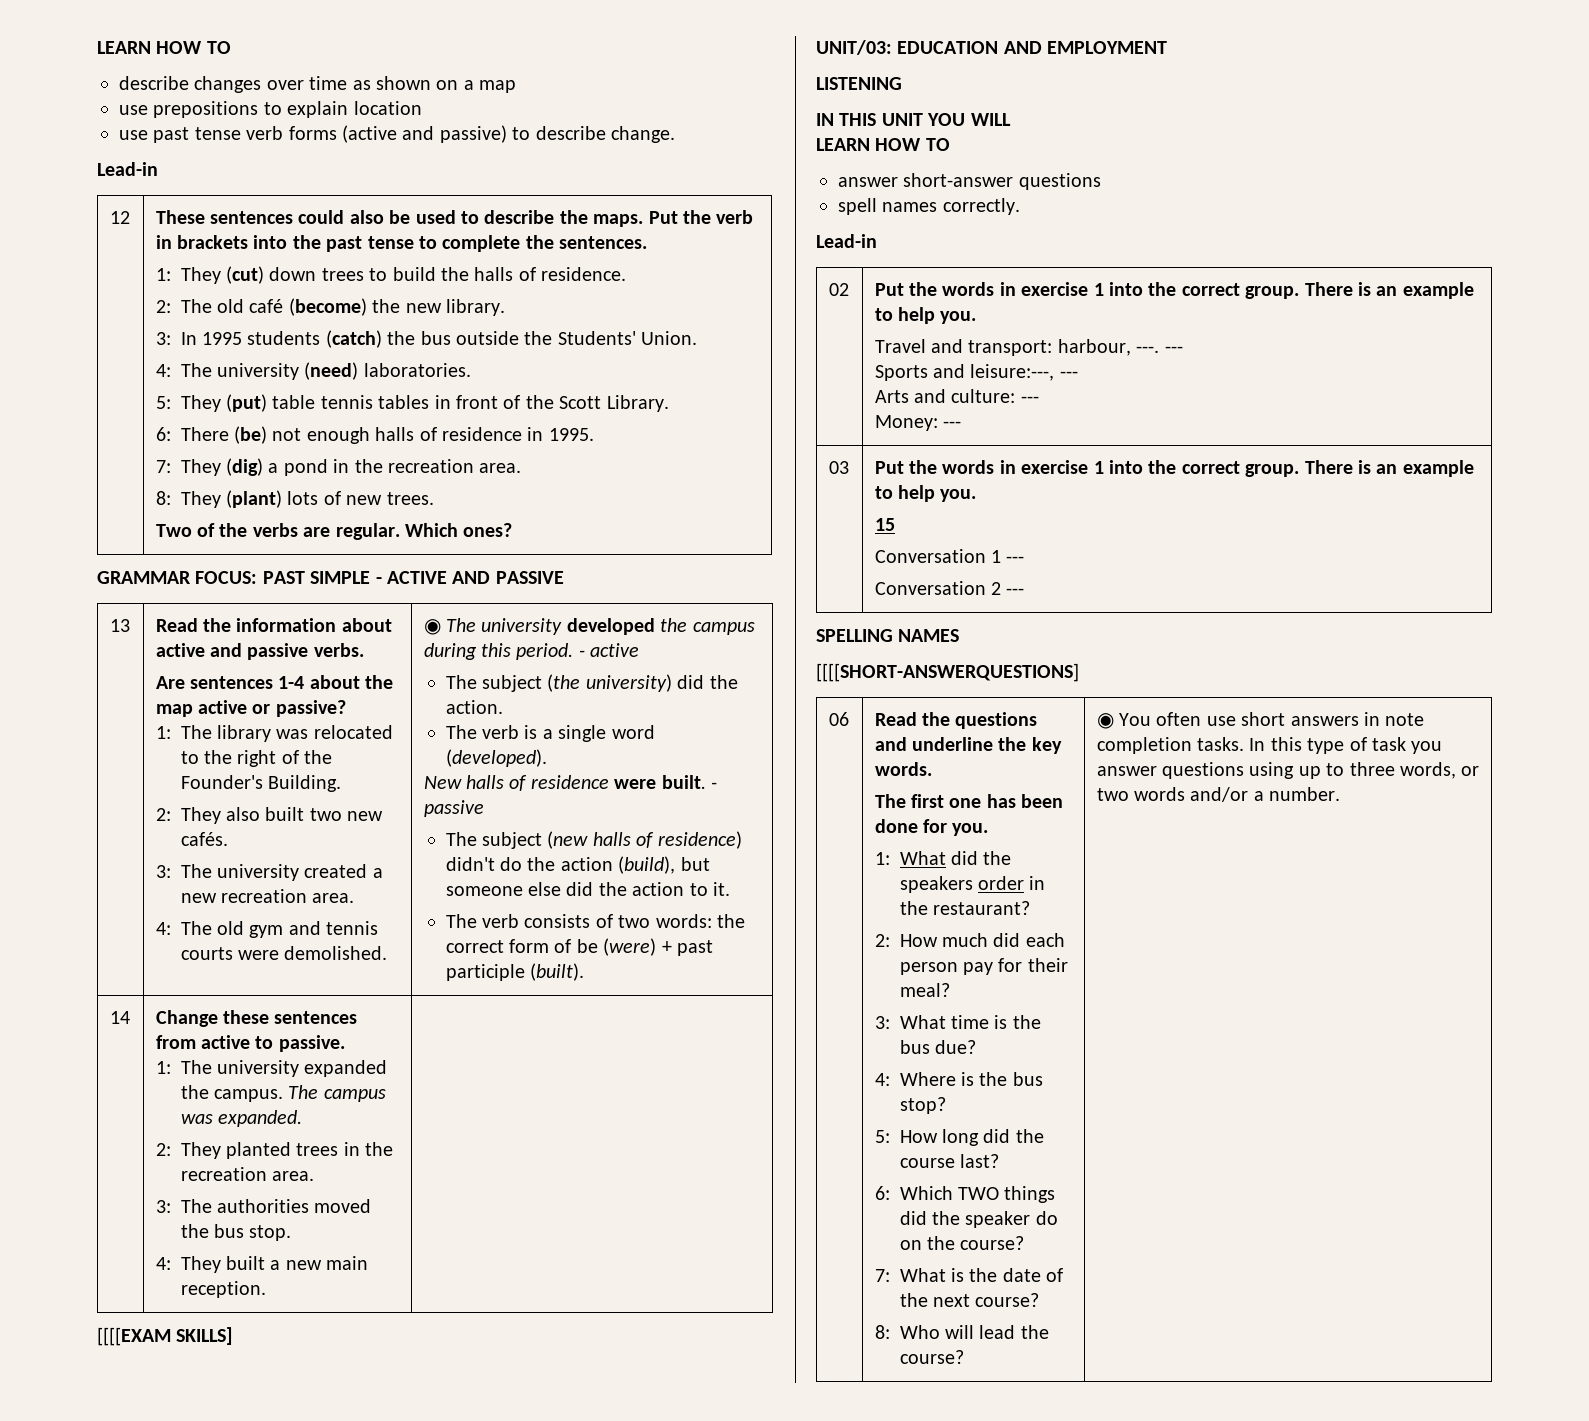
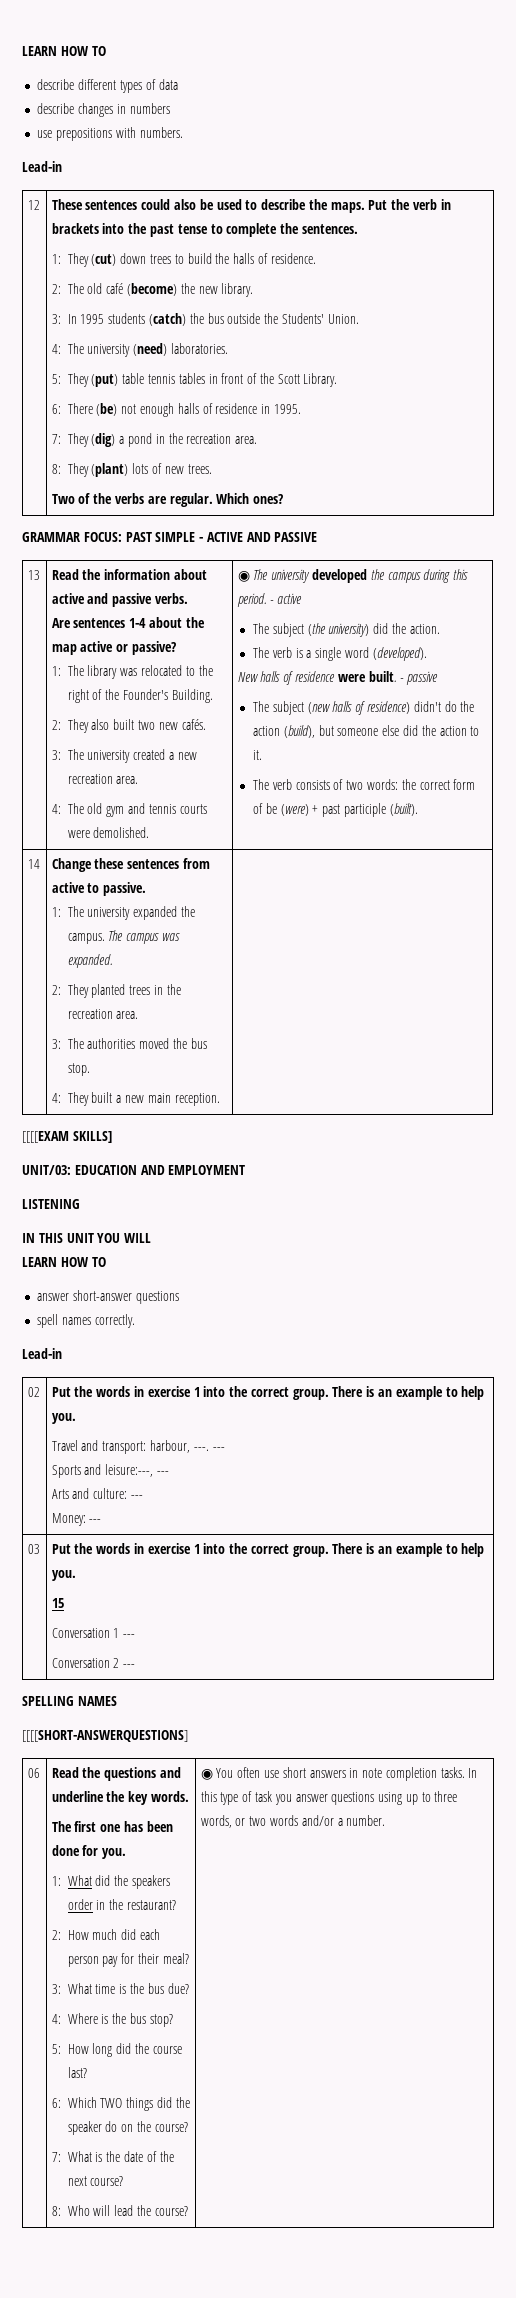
- describe changes over time as shown on a map
- use prepositions to explain location
- use past tense verb forms (active and passive) to describe change.
+ describe different types of data
+ describe changes in numbers
+ use prepositions with numbers.

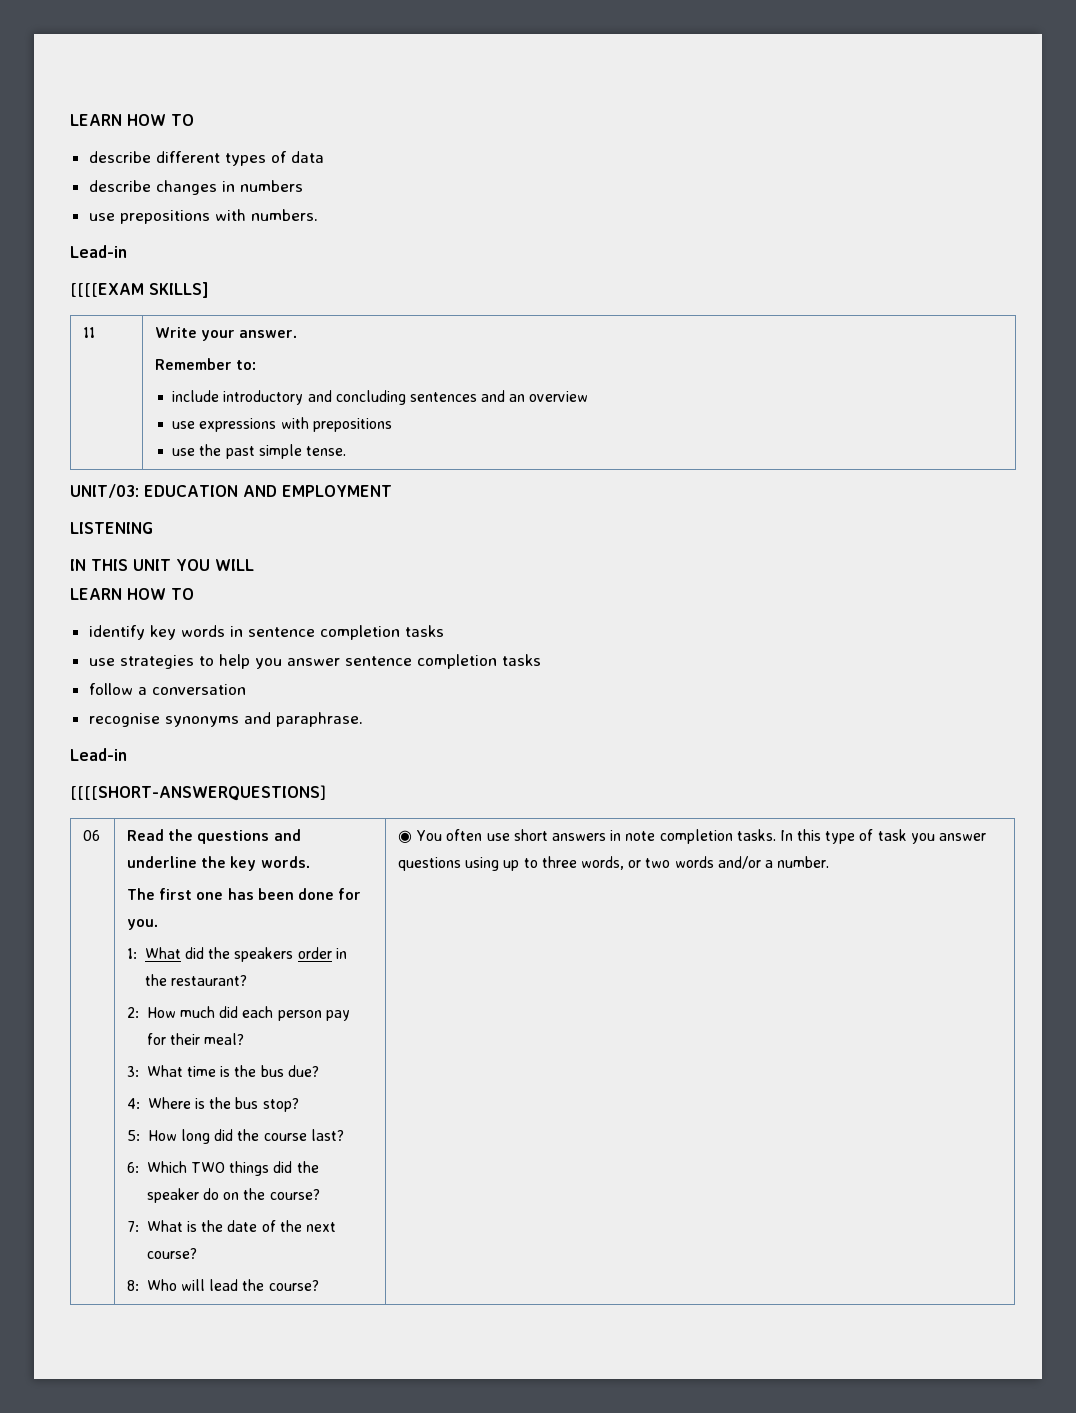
- 12 | These sentences could also be used to describe the maps. Put the verb in brackets into the past tense to complete the sentences.
- 1: They (cut) down trees to build the halls of residence.
- 2: The old café (become) the new library.
- 3: In 1995 students (catch) the bus outside the Students' Union.
- 4: The university (need) laboratories.
- 5: They (put) table tennis tables in front of the Scott Library.
- 6: There (be) not enough halls of residence in 1995.
- 7: They (dig) a pond in the recreation area.
- 8: They (plant) lots of new trees.
- Two of the verbs are regular. Which ones?
- GRAMMAR FOCUS: PAST SIMPLE - ACTIVE AND PASSIVE
- 13 | Read the information about active and passive verbs.
- Are sentences 1-4 about the map active or passive?
- 1: The library was relocated to the right of the Founder's Building.
- 2: They also built two new cafés.
- 3: The university created a new recreation area.
- 4: The old gym and tennis courts were demolished. | ◉ The university developed the campus during this period. - active
- The subject (the university) did the action.
- The verb is a single word (developed).
- New halls of residence were built. - passive
- The subject (new halls of residence) didn't do the action (build), but someone else did the action to it.
- The verb consists of two words: the correct form of be (were) + past participle (built).
- 14 | Change these sentences from active to passive.
- 1: The university expanded the campus. The campus was expanded.
- 2: They planted trees in the recreation area.
- 3: The authorities moved the bus stop.
- 4: They built a new main reception. |
  [[[[EXAM SKILLS]
+ 11 | Write your answer.
+ Remember to:
+ include introductory and concluding sentences and an overview
+ use expressions with prepositions
+ use the past simple tense.
- answer short-answer questions
- spell names correctly.
+ identify key words in sentence completion tasks
+ use strategies to help you answer sentence completion tasks
+ follow a conversation
+ recognise synonyms and paraphrase.
  Lead-in
- 02 | Put the words in exercise 1 into the correct group. There is an example to help you.
- Travel and transport: harbour, ---. ---
- Sports and leisure:---, ---
- Arts and culture: ---
- Money: ---
- 03 | Put the words in exercise 1 into the correct group. There is an example to help you.
- 15
- Conversation 1 ---
- Conversation 2 ---
- SPELLING NAMES

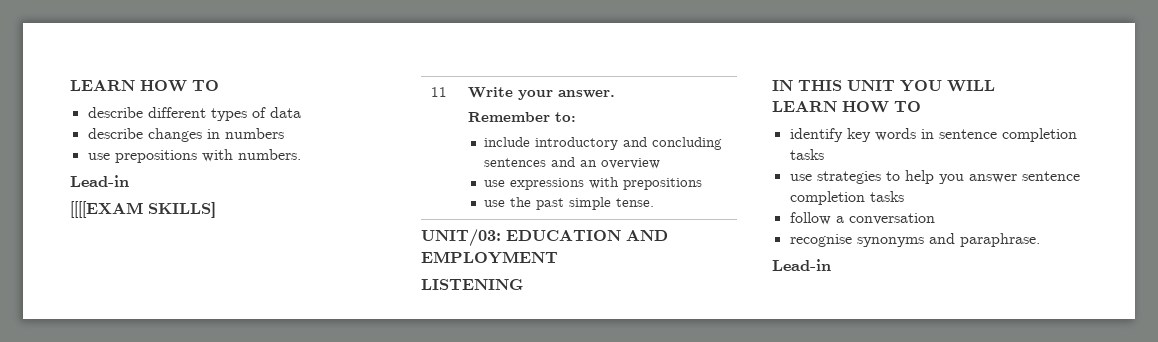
- [[[[SHORT-ANSWERQUESTIONS]
- 06 | Read the questions and underline the key words.
- The first one has been done for you.
- 1: What did the speakers order in the restaurant?
- 2: How much did each person pay for their meal?
- 3: What time is the bus due?
- 4: Where is the bus stop?
- 5: How long did the course last?
- 6: Which TWO things did the speaker do on the course?
- 7: What is the date of the next course?
- 8: Who will lead the course? | ◉ You often use short answers in note completion tasks. In this type of task you answer questions using up to three words, or two words and/or a number.

